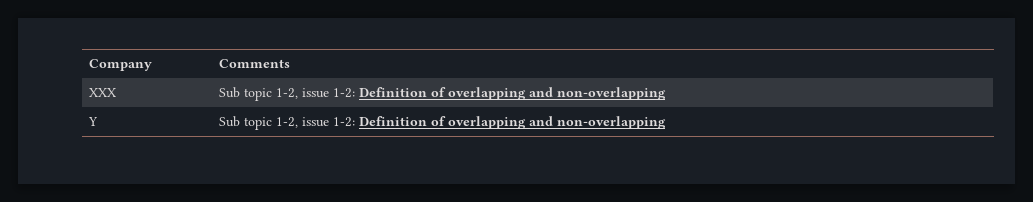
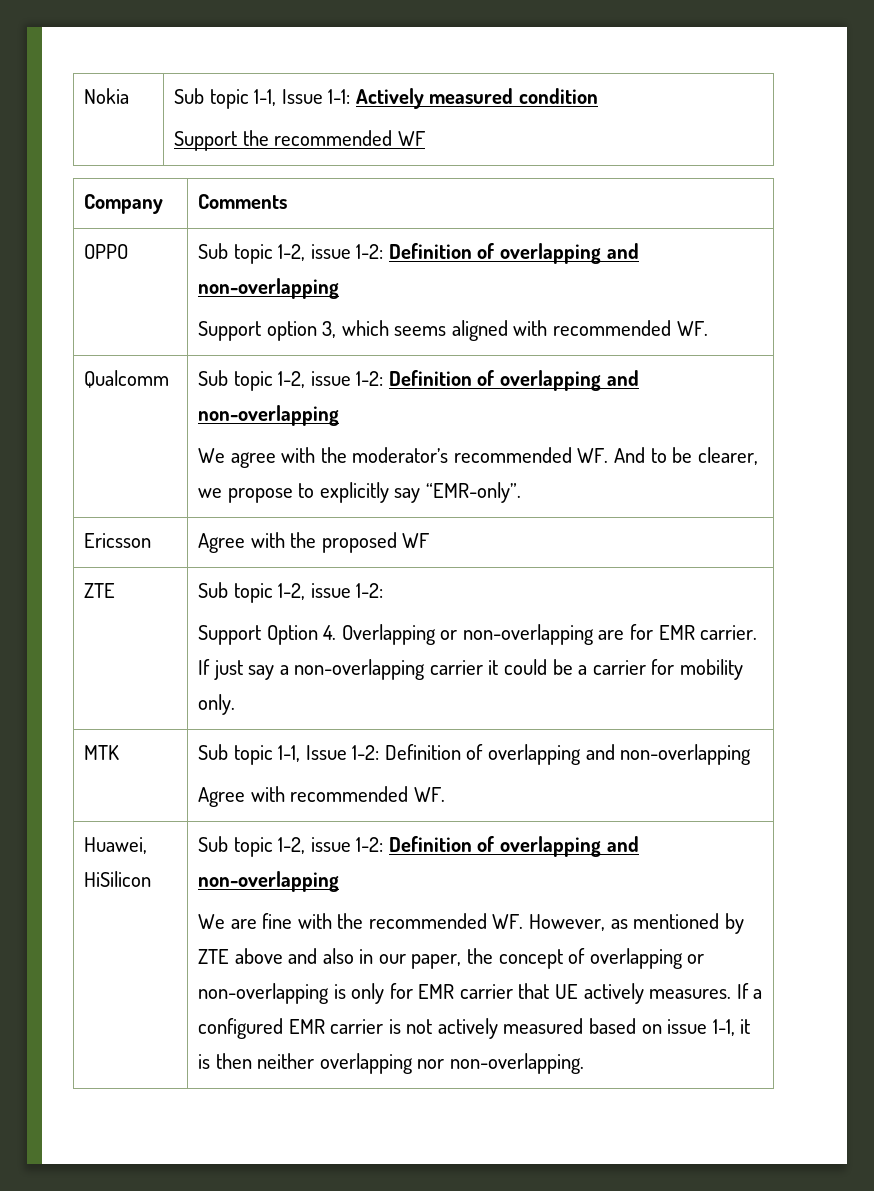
+ Nokia | Sub topic 1-1, Issue 1-1: Actively measured condition
+ Support the recommended WF
- XXX | Sub topic 1-2, issue 1-2: Definition of overlapping and non-overlapping
- Y | Sub topic 1-2, issue 1-2: Definition of overlapping and non-overlapping
+ OPPO | Sub topic 1-2, issue 1-2: Definition of overlapping and non-overlapping
+ Support option 3, which seems aligned with recommended WF.
+ Qualcomm | Sub topic 1-2, issue 1-2: Definition of overlapping and non-overlapping
+ We agree with the moderator’s recommended WF. And to be clearer, we propose to explicitly say “EMR-only”.
+ Ericsson | Agree with the proposed WF
+ ZTE | Sub topic 1-2, issue 1-2:
+ Support Option 4. Overlapping or non-overlapping are for EMR carrier. If just say a non-overlapping carrier it could be a carrier for mobility only.
+ MTK | Sub topic 1-1, Issue 1-2: Definition of overlapping and non-overlapping
+ Agree with recommended WF.
+ Huawei, HiSilicon | Sub topic 1-2, issue 1-2: Definition of overlapping and non-overlapping
+ We are fine with the recommended WF. However, as mentioned by ZTE above and also in our paper, the concept of overlapping or non-overlapping is only for EMR carrier that UE actively measures. If a configured EMR carrier is not actively measured based on issue 1-1, it is then neither overlapping nor non-overlapping.

